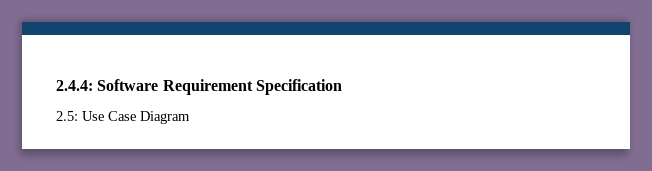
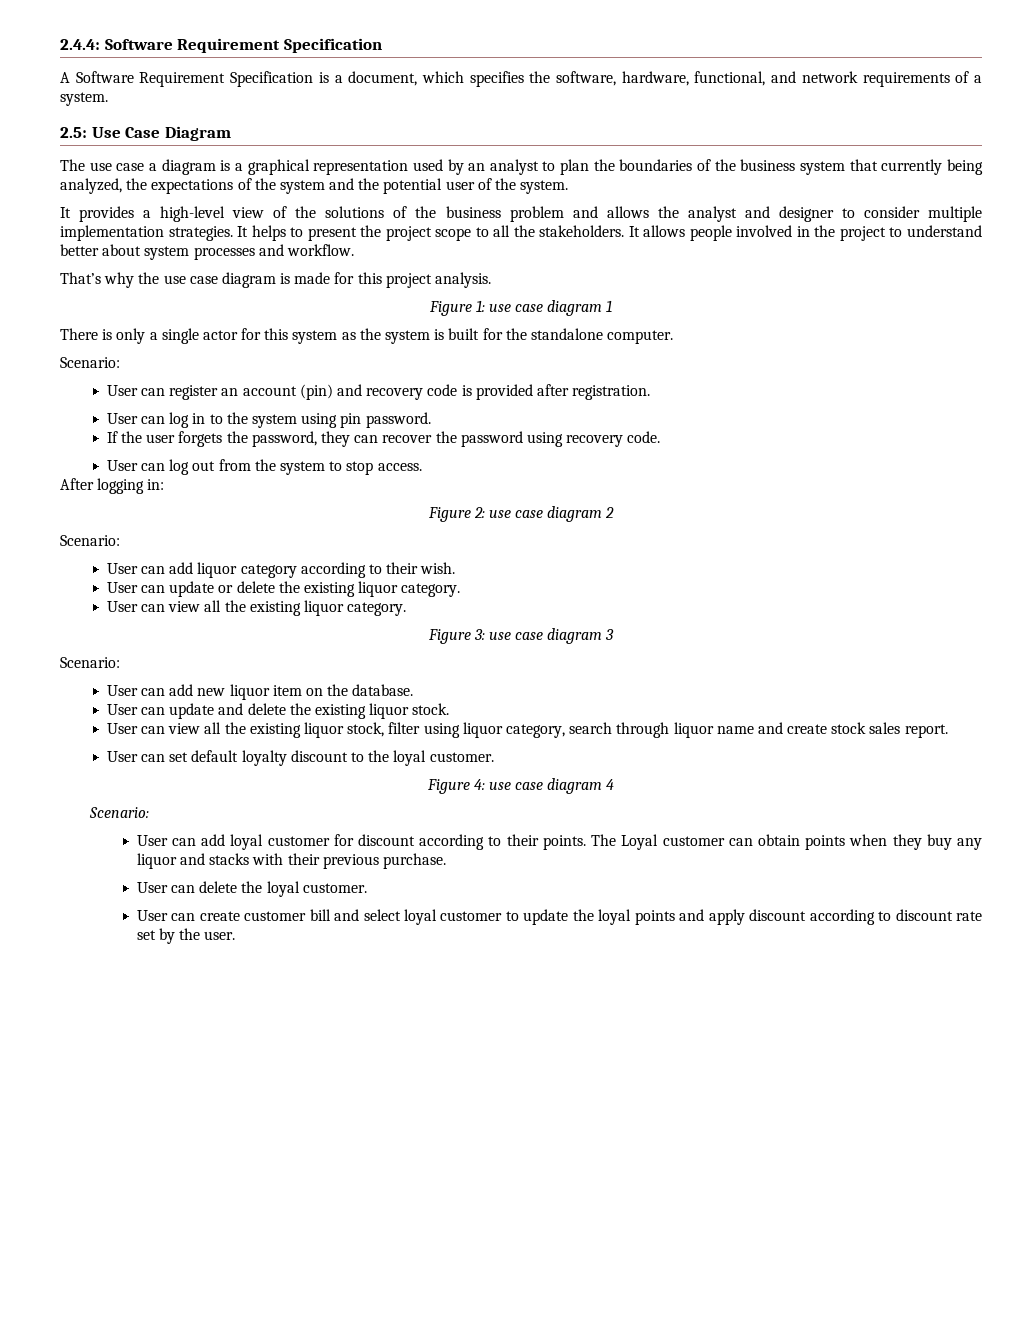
+ A Software Requirement Specification is a document, which specifies the software, hardware, functional, and network requirements of a system.
  2.5: Use Case Diagram
+ The use case a diagram is a graphical representation used by an analyst to plan the boundaries of the business system that currently being analyzed, the expectations of the system and the potential user of the system.
+ It provides a high-level view of the solutions of the business problem and allows the analyst and designer to consider multiple implementation strategies. It helps to present the project scope to all the stakeholders. It allows people involved in the project to understand better about system processes and workflow.
+ That’s why the use case diagram is made for this project analysis.
+ Figure 1: use case diagram 1
+ There is only a single actor for this system as the system is built for the standalone computer.
+ Scenario:
+ User can register an account (pin) and recovery code is provided after registration.
+ User can log in to the system using pin password.
+ If the user forgets the password, they can recover the password using recovery code.
+ User can log out from the system to stop access.
+ After logging in:
+ Figure 2: use case diagram 2
+ Scenario:
+ User can add liquor category according to their wish.
+ User can update or delete the existing liquor category.
+ User can view all the existing liquor category.
+ Figure 3: use case diagram 3
+ Scenario:
+ User can add new liquor item on the database.
+ User can update and delete the existing liquor stock.
+ User can view all the existing liquor stock, filter using liquor category, search through liquor name and create stock sales report.
+ User can set default loyalty discount to the loyal customer.
+ Figure 4: use case diagram 4
+ Scenario:
+ User can add loyal customer for discount according to their points. The Loyal customer can obtain points when they buy any liquor and stacks with their previous purchase.
+ User can delete the loyal customer.
+ User can create customer bill and select loyal customer to update the loyal points and apply discount according to discount rate set by the user.

